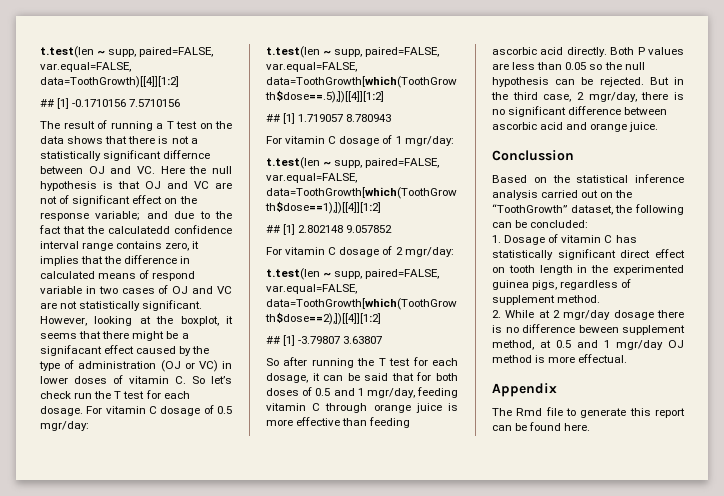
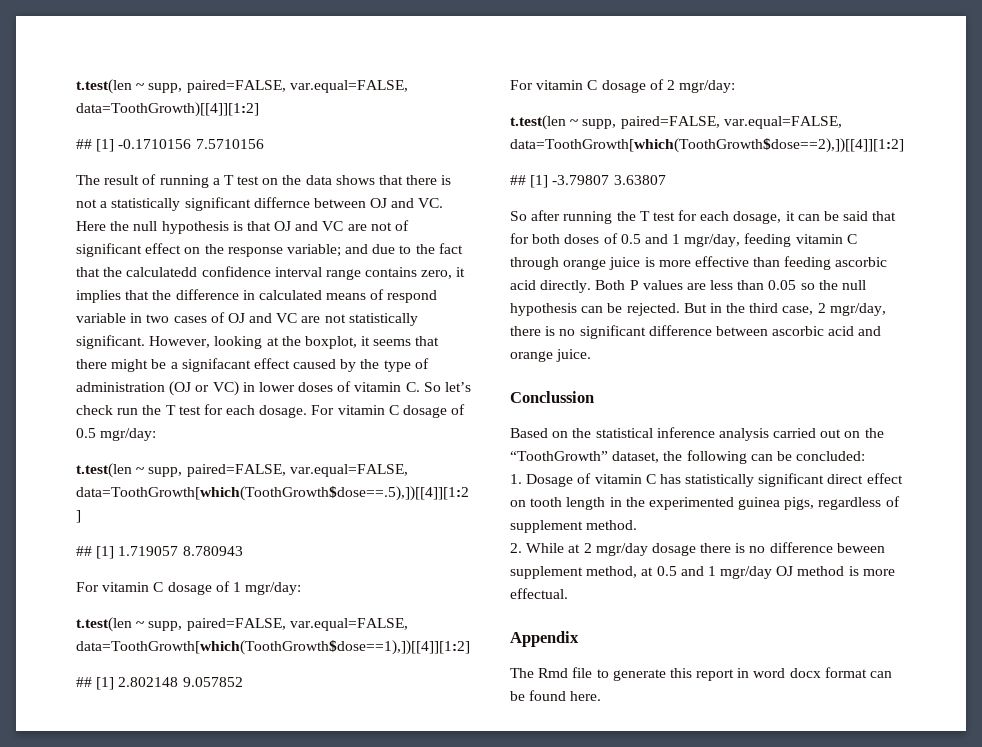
- The Rmd file to generate this report can be found here.
+ The Rmd file to generate this report in word docx format can be found here.

